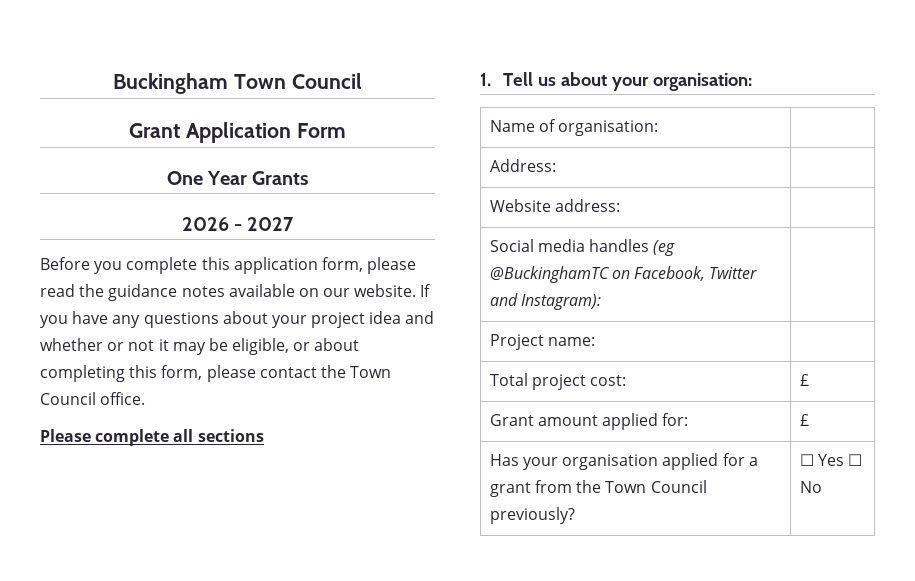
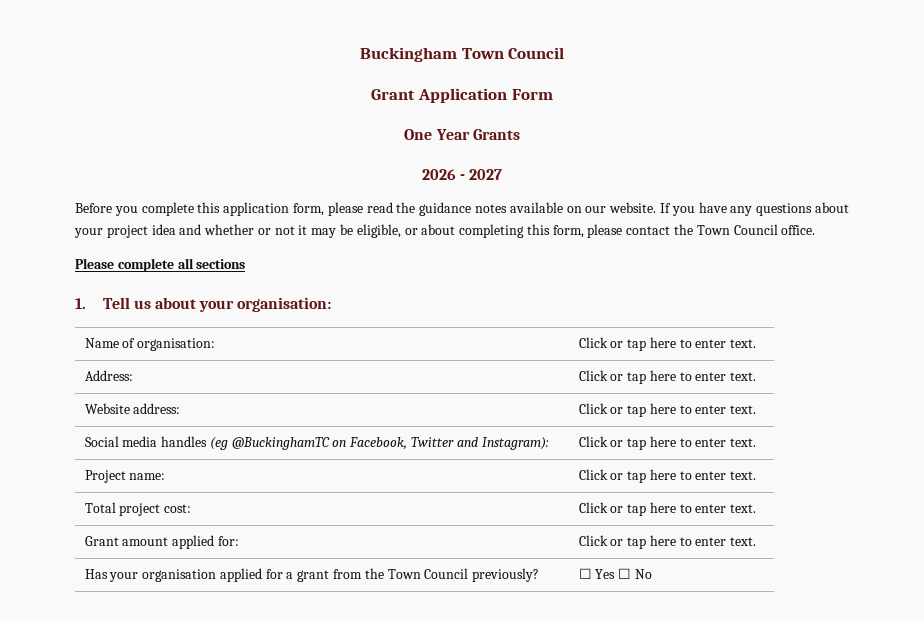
- Name of organisation: |
- Address: |
- Website address: |
+ Name of organisation: | Click or tap here to enter text.
+ Address: | Click or tap here to enter text.
+ Website address: | Click or tap here to enter text.
- Social media handles (eg @BuckinghamTC on Facebook, Twitter and Instagram): |
- Project name: |
- Total project cost: | £
- Grant amount applied for: | £
+ Social media handles (eg @BuckinghamTC on Facebook, Twitter and Instagram): | Click or tap here to enter text.
+ Project name: | Click or tap here to enter text.
+ Total project cost: | Click or tap here to enter text.
+ Grant amount applied for: | Click or tap here to enter text.

